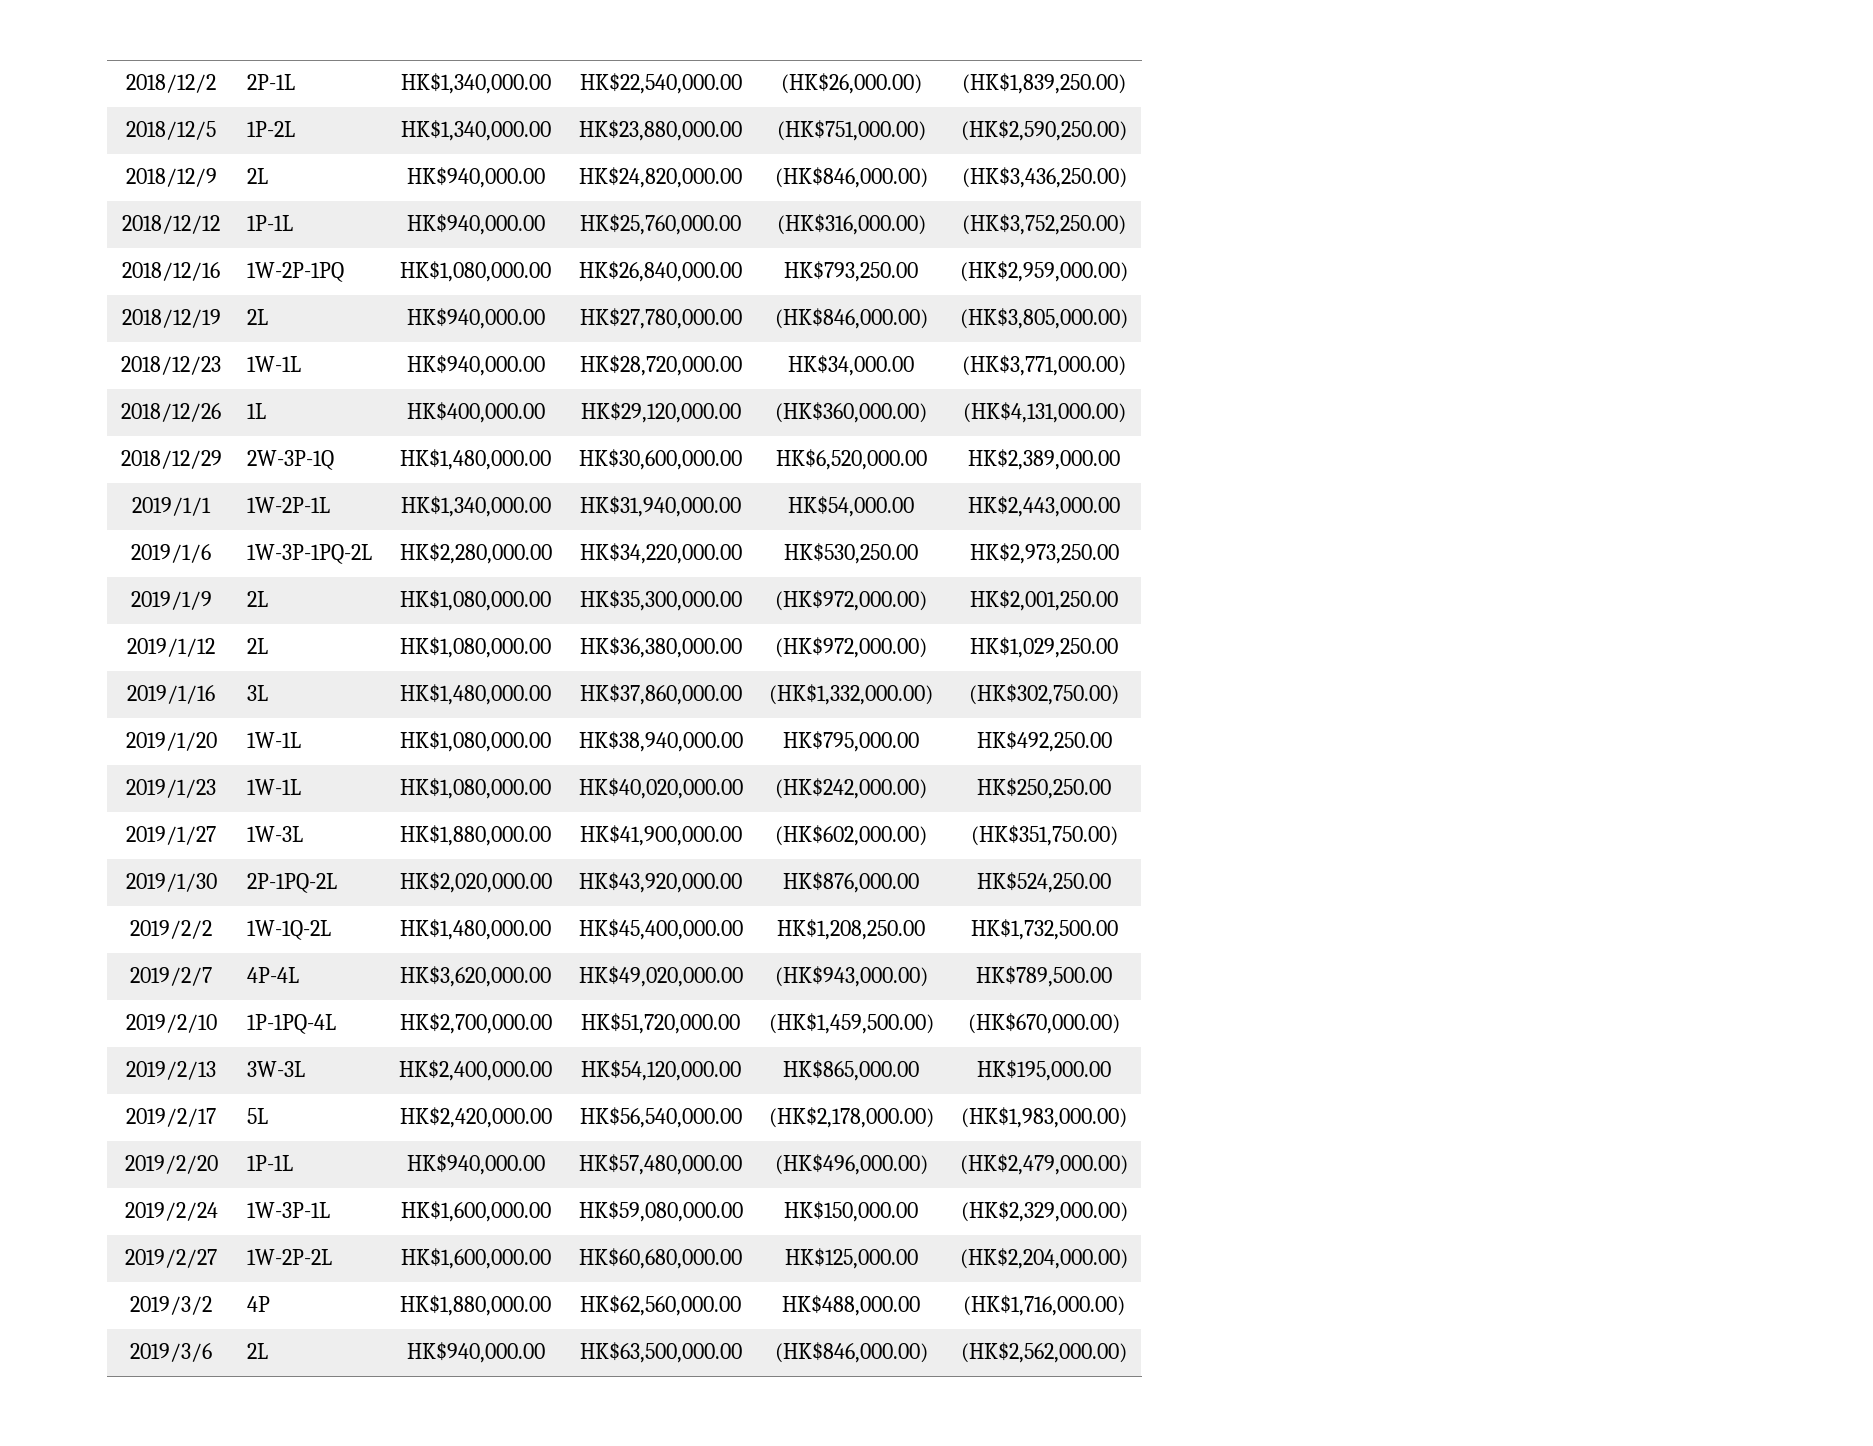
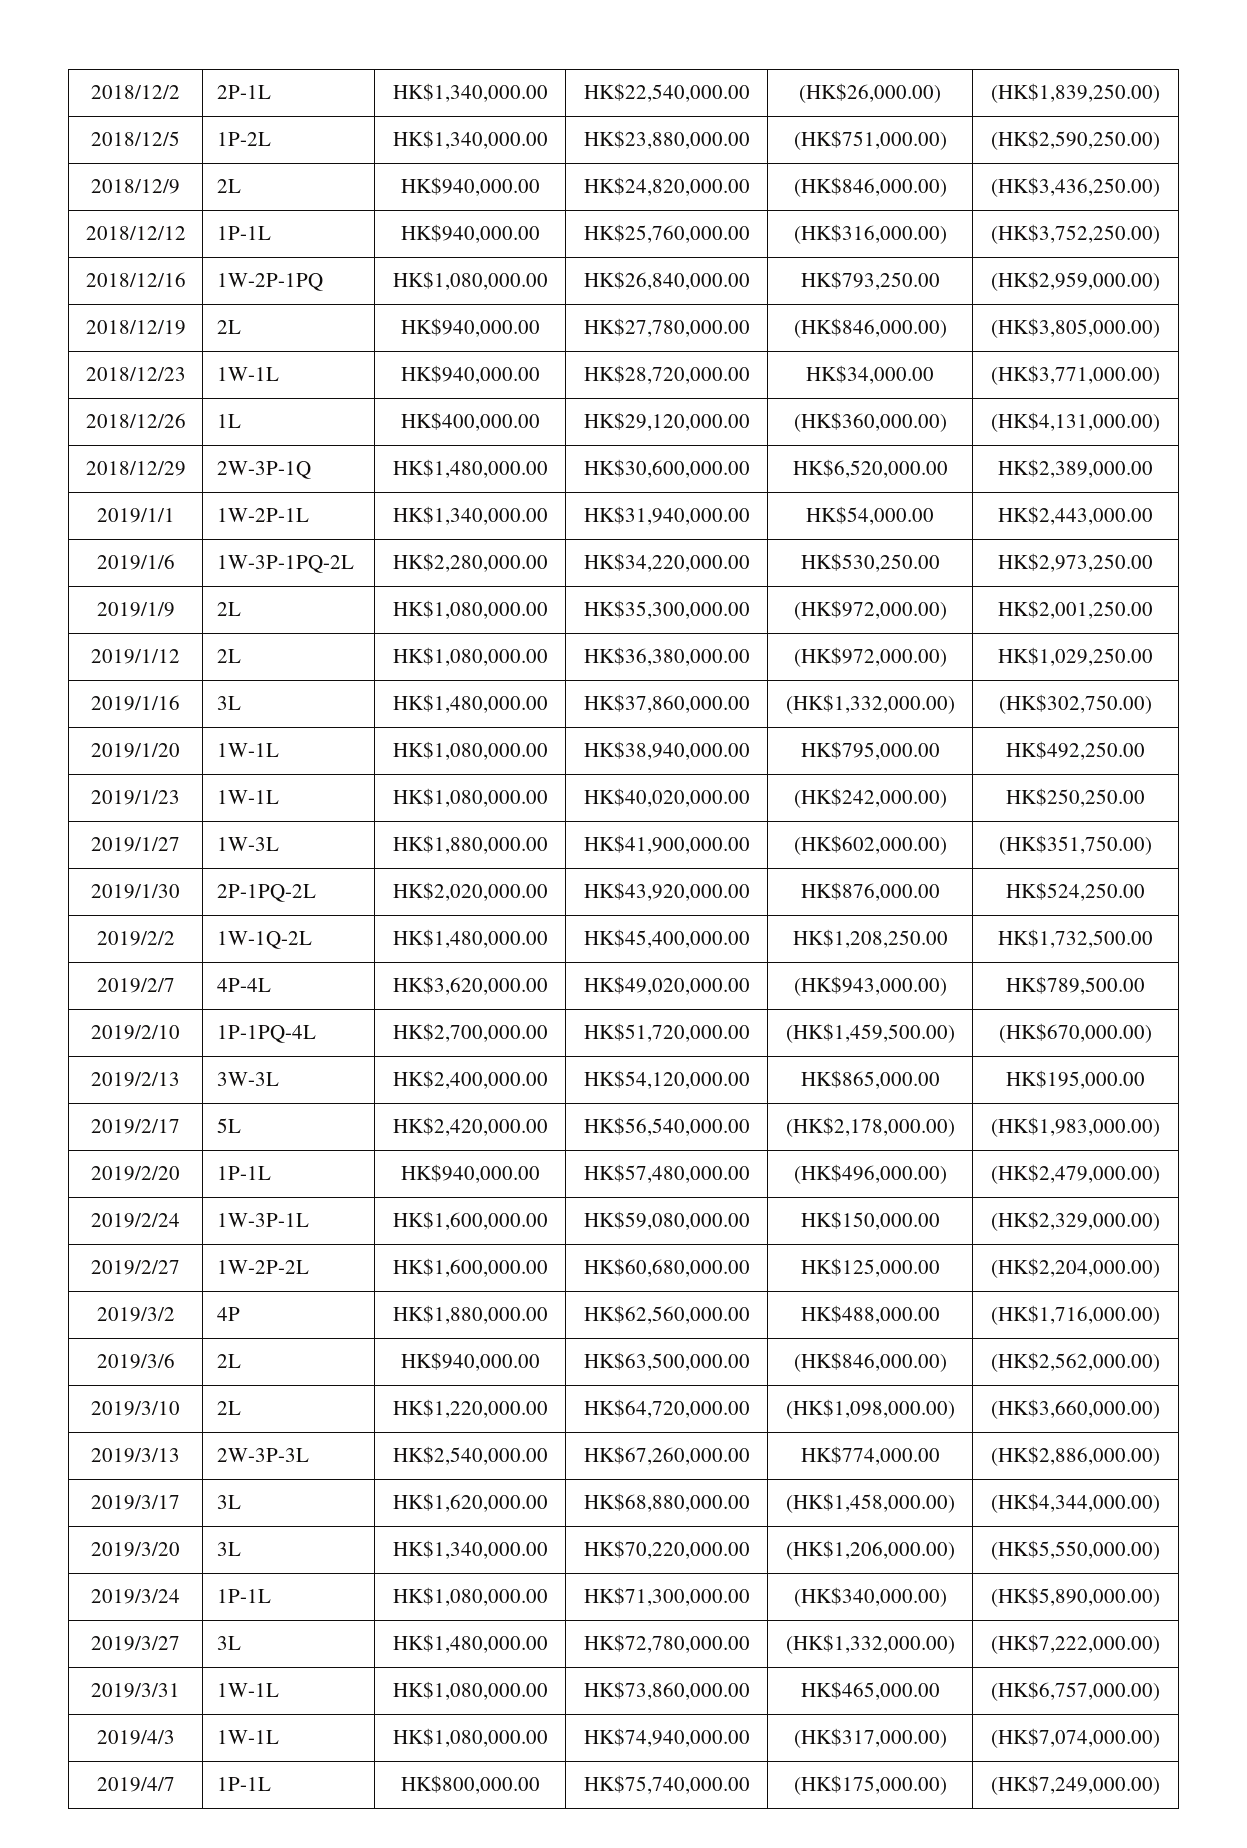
+ 2019/3/10 | 2L | HK$1,220,000.00 | HK$64,720,000.00 | (HK$1,098,000.00) | (HK$3,660,000.00)
+ 2019/3/13 | 2W-3P-3L | HK$2,540,000.00 | HK$67,260,000.00 | HK$774,000.00 | (HK$2,886,000.00)
+ 2019/3/17 | 3L | HK$1,620,000.00 | HK$68,880,000.00 | (HK$1,458,000.00) | (HK$4,344,000.00)
+ 2019/3/20 | 3L | HK$1,340,000.00 | HK$70,220,000.00 | (HK$1,206,000.00) | (HK$5,550,000.00)
+ 2019/3/24 | 1P-1L | HK$1,080,000.00 | HK$71,300,000.00 | (HK$340,000.00) | (HK$5,890,000.00)
+ 2019/3/27 | 3L | HK$1,480,000.00 | HK$72,780,000.00 | (HK$1,332,000.00) | (HK$7,222,000.00)
+ 2019/3/31 | 1W-1L | HK$1,080,000.00 | HK$73,860,000.00 | HK$465,000.00 | (HK$6,757,000.00)
+ 2019/4/3 | 1W-1L | HK$1,080,000.00 | HK$74,940,000.00 | (HK$317,000.00) | (HK$7,074,000.00)
+ 2019/4/7 | 1P-1L | HK$800,000.00 | HK$75,740,000.00 | (HK$175,000.00) | (HK$7,249,000.00)

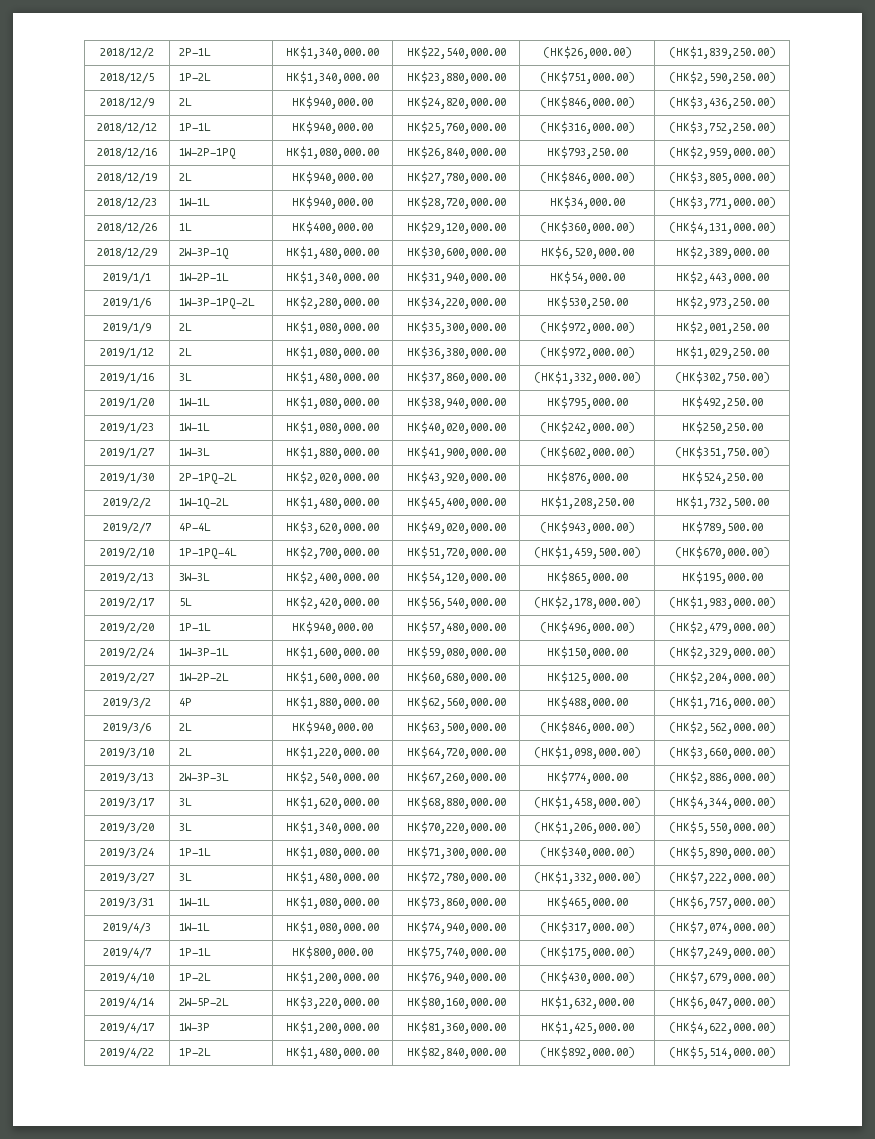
+ 2019/4/10 | 1P-2L | HK$1,200,000.00 | HK$76,940,000.00 | (HK$430,000.00) | (HK$7,679,000.00)
+ 2019/4/14 | 2W-5P-2L | HK$3,220,000.00 | HK$80,160,000.00 | HK$1,632,000.00 | (HK$6,047,000.00)
+ 2019/4/17 | 1W-3P | HK$1,200,000.00 | HK$81,360,000.00 | HK$1,425,000.00 | (HK$4,622,000.00)
+ 2019/4/22 | 1P-2L | HK$1,480,000.00 | HK$82,840,000.00 | (HK$892,000.00) | (HK$5,514,000.00)

